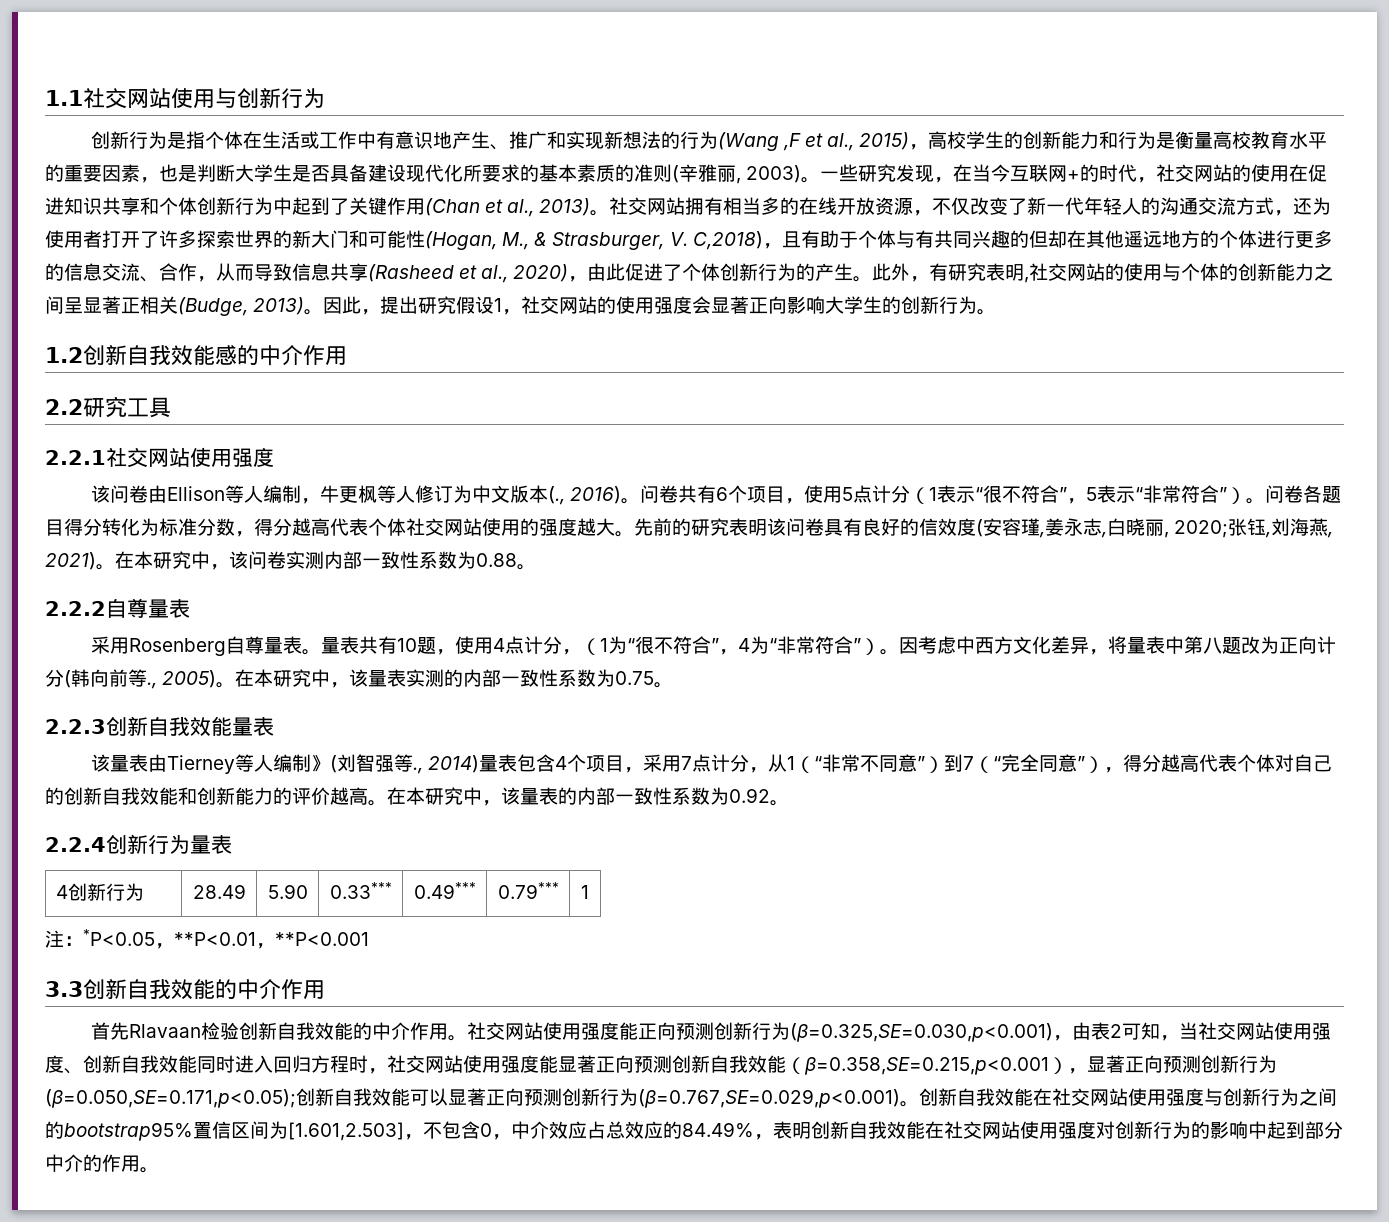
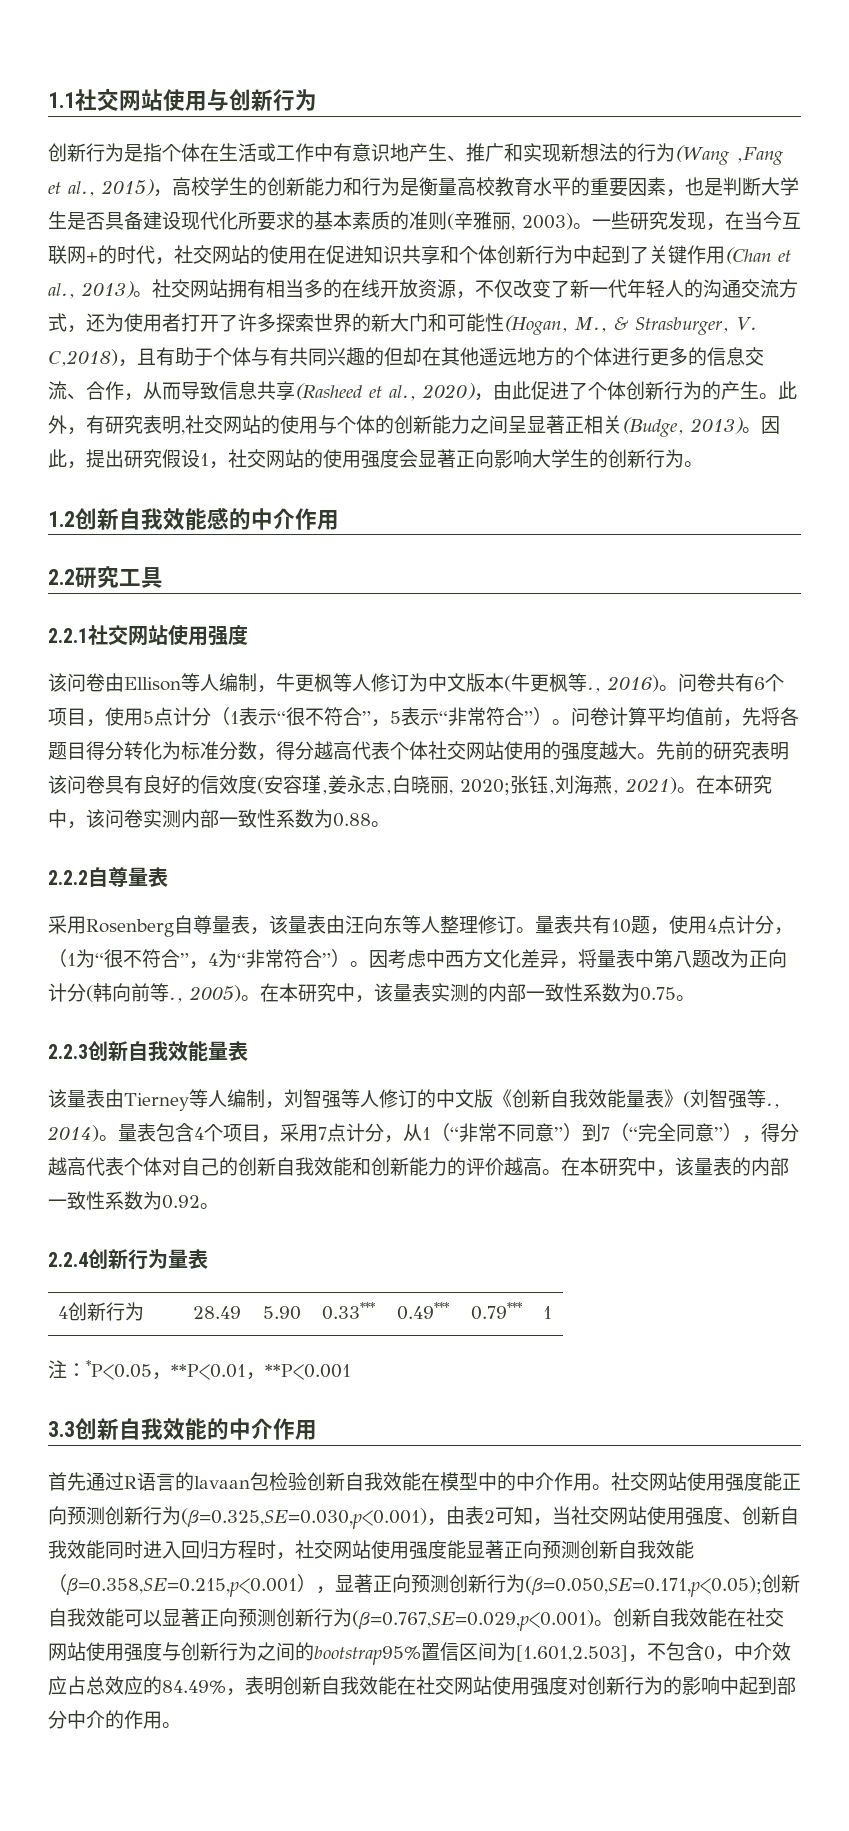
- 创新行为是指个体在生活或工作中有意识地产生、推广和实现新想法的行为(Wang ,F et al., 2015)，高校学生的创新能力和行为是衡量高校教育水平的重要因素，也是判断大学生是否具备建设现代化所要求的基本素质的准则(辛雅丽, 2003)。
+ 创新行为是指个体在生活或工作中有意识地产生、推广和实现新想法的行为(Wang ,Fang et al., 2015)，高校学生的创新能力和行为是衡量高校教育水平的重要因素，也是判断大学生是否具备建设现代化所要求的基本素质的准则(辛雅丽, 2003)。
- 该问卷由Ellison等人编制，牛更枫等人修订为中文版本(., 2016)。
+ 该问卷由Ellison等人编制，牛更枫等人修订为中文版本(牛更枫等., 2016)。
- 问卷各题目得分转化为标准分数，得分越高代表个体社交网站使用的强度越大。
+ 问卷计算平均值前，先将各题目得分转化为标准分数，得分越高代表个体社交网站使用的强度越大。
- 采用Rosenberg自尊量表。
+ 采用Rosenberg自尊量表，该量表由汪向东等人整理修订。
- 该量表由Tierney等人编制》(刘智强等., 2014)量表包含4个项目，采用7点计分，从1（“非常不同意”）到7（“完全同意”），得分越高代表个体对自己的创新自我效能和创新能力的评价越高。
+ 该量表由Tierney等人编制，刘智强等人修订的中文版《创新自我效能量表》(刘智强等., 2014)。量表包含4个项目，采用7点计分，从1（“非常不同意”）到7（“完全同意”），得分越高代表个体对自己的创新自我效能和创新能力的评价越高。
- 首先Rlavaan检验创新自我效能的中介作用。
+ 首先通过R语言的lavaan包检验创新自我效能在模型中的中介作用。

